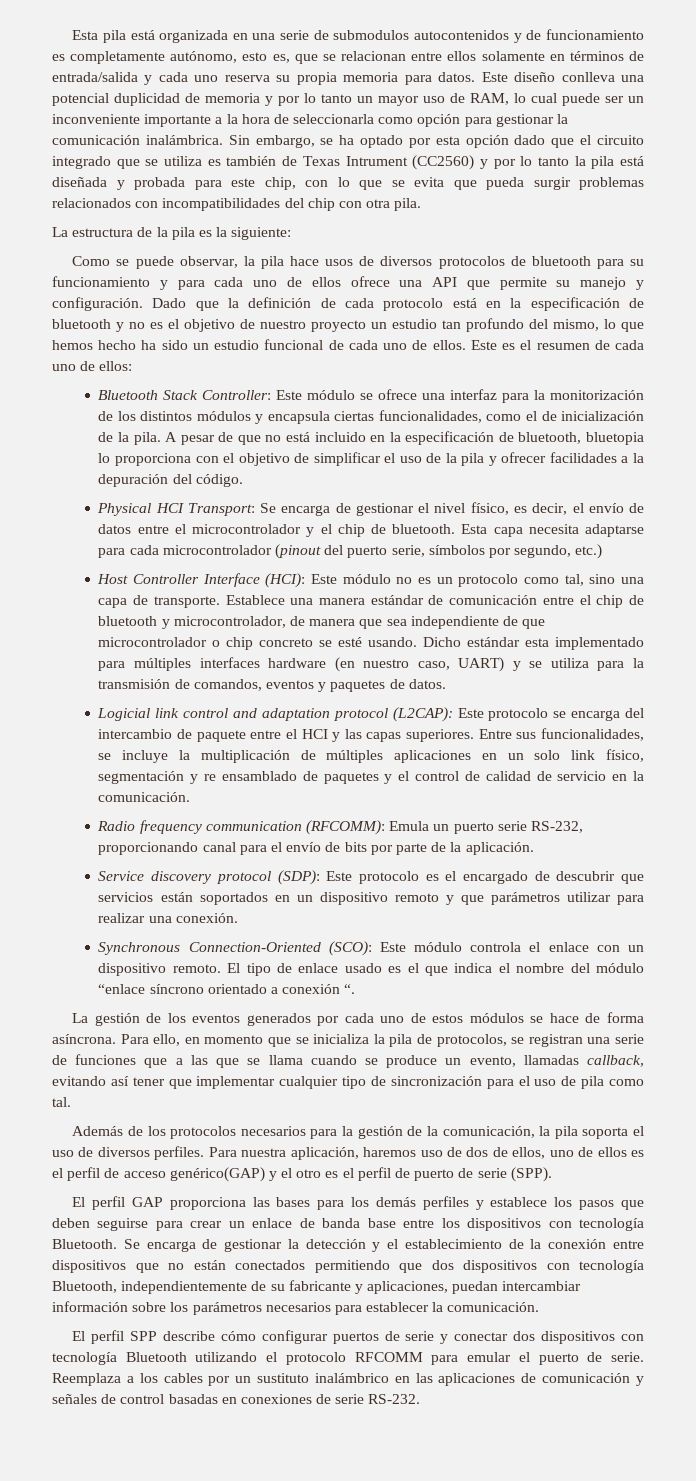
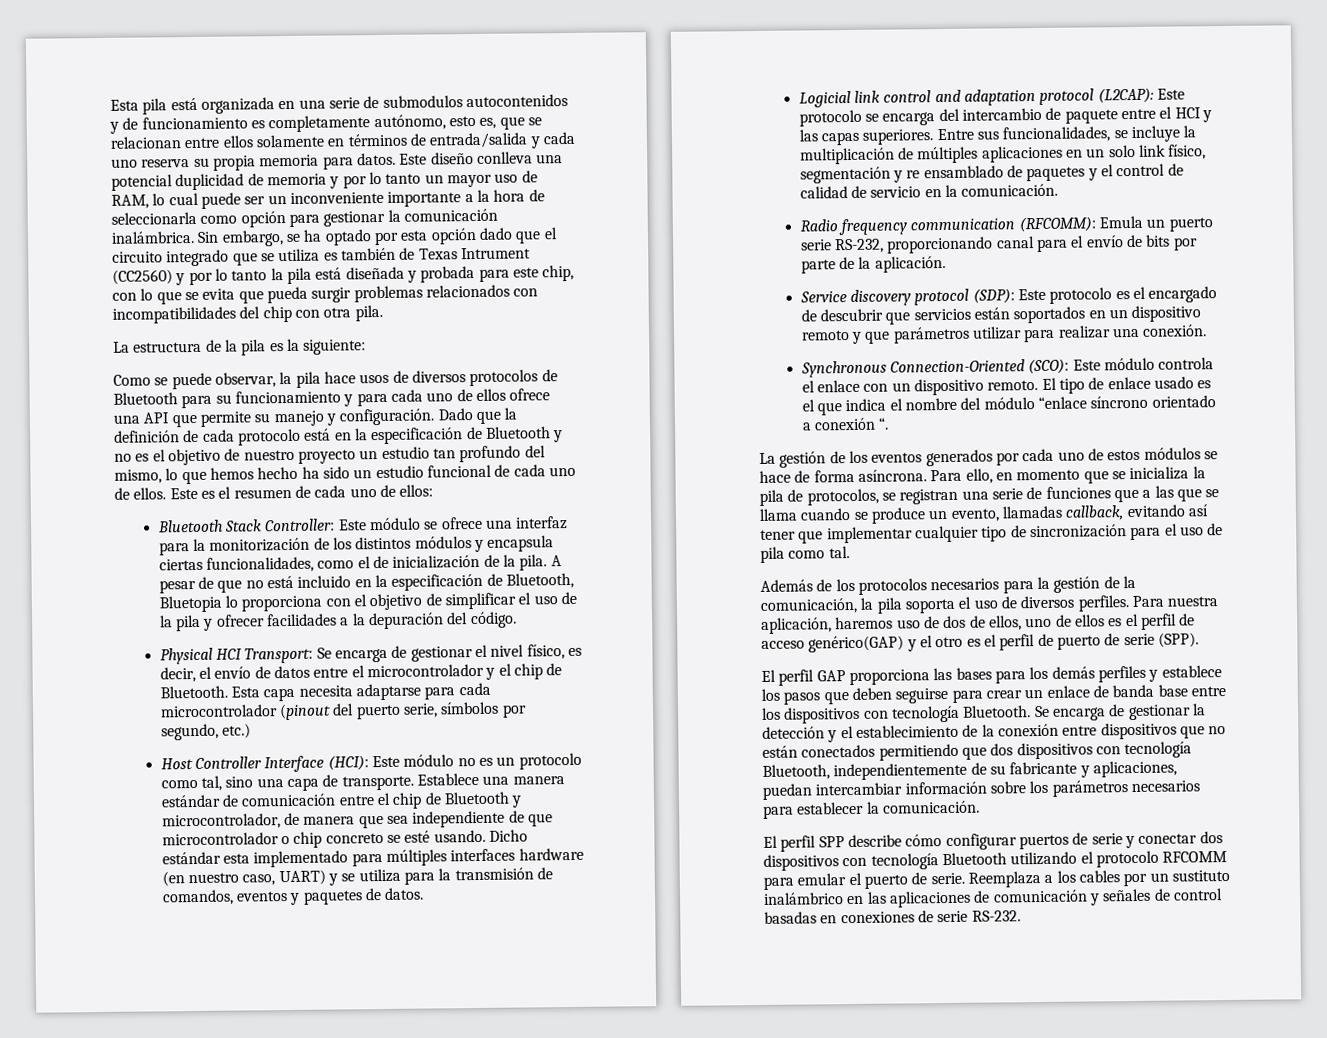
- Como se puede observar, la pila hace usos de diversos protocolos de bluetooth para su funcionamiento y para cada uno de ellos ofrece una API que permite su manejo y configuración.
+ Como se puede observar, la pila hace usos de diversos protocolos de Bluetooth para su funcionamiento y para cada uno de ellos ofrece una API que permite su manejo y configuración.
- Dado que la definición de cada protocolo está en la especificación de bluetooth y no es el objetivo de nuestro proyecto un estudio tan profundo del mismo, lo que hemos hecho ha sido un estudio funcional de cada uno de ellos.
+ Dado que la definición de cada protocolo está en la especificación de Bluetooth y no es el objetivo de nuestro proyecto un estudio tan profundo del mismo, lo que hemos hecho ha sido un estudio funcional de cada uno de ellos.
- A pesar de que no está incluido en la especificación de bluetooth, bluetopia lo proporciona con el objetivo de simplificar el uso de la pila y ofrecer facilidades a la depuración del código.
+ A pesar de que no está incluido en la especificación de Bluetooth, Bluetopia lo proporciona con el objetivo de simplificar el uso de la pila y ofrecer facilidades a la depuración del código.
- Physical HCI Transport: Se encarga de gestionar el nivel físico, es decir, el envío de datos entre el microcontrolador y el chip de bluetooth.
+ Physical HCI Transport: Se encarga de gestionar el nivel físico, es decir, el envío de datos entre el microcontrolador y el chip de Bluetooth.
- Establece una manera estándar de comunicación entre el chip de bluetooth y microcontrolador, de manera que sea independiente de que microcontrolador o chip concreto se esté usando.
+ Establece una manera estándar de comunicación entre el chip de Bluetooth y microcontrolador, de manera que sea independiente de que microcontrolador o chip concreto se esté usando.

